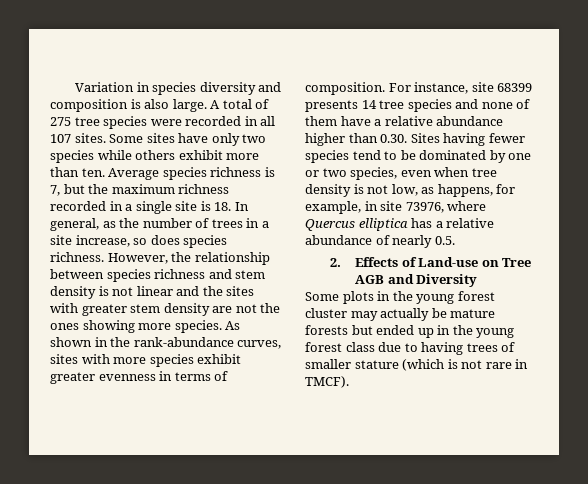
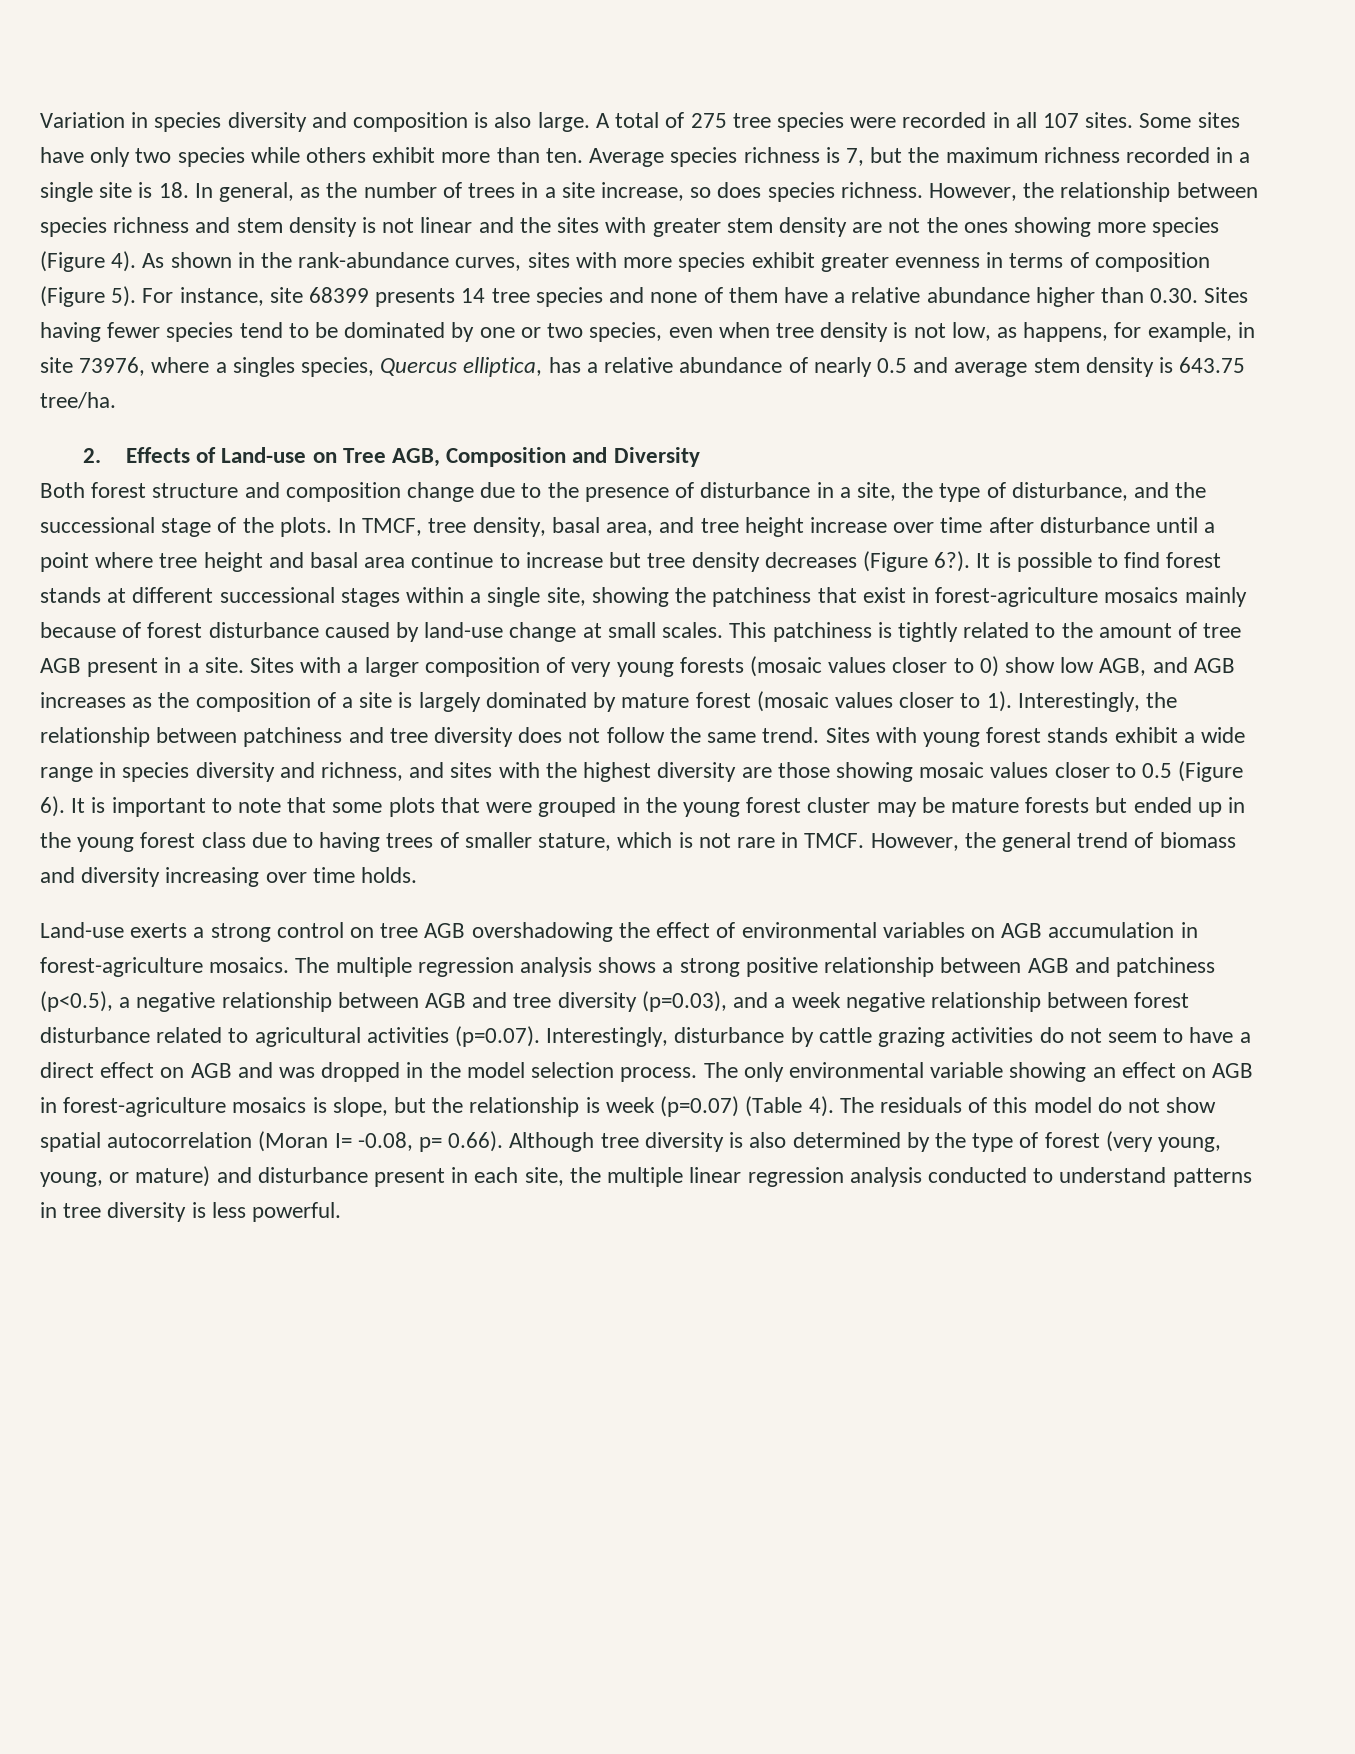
- However, the relationship between species richness and stem density is not linear and the sites with greater stem density are not the ones showing more species.
+ However, the relationship between species richness and stem density is not linear and the sites with greater stem density are not the ones showing more species (Figure 4).
- As shown in the rank-abundance curves, sites with more species exhibit greater evenness in terms of composition.
+ As shown in the rank-abundance curves, sites with more species exhibit greater evenness in terms of composition (Figure 5).
- For instance, site 68399 presents 14 tree species and none of them have a relative abundance higher than 0.30. Sites having fewer species tend to be dominated by one or two species, even when tree density is not low, as happens, for example, in site 73976, where Quercus elliptica has a relative abundance of nearly 0.5.
+ For instance, site 68399 presents 14 tree species and none of them have a relative abundance higher than 0.30. Sites having fewer species tend to be dominated by one or two species, even when tree density is not low, as happens, for example, in site 73976, where a singles species, Quercus elliptica, has a relative abundance of nearly 0.5 and average stem density is 643.75 tree/ha.
- 2. Effects of Land-use on Tree AGB and Diversity
+ 2. Effects of Land-use on Tree AGB, Composition and Diversity
- Some plots in the young forest cluster may actually be mature forests but ended up in the young forest class due to having trees of smaller stature (which is not rare in TMCF).
+ Both forest structure and composition change due to the presence of disturbance in a site, the type of disturbance, and the successional stage of the plots. In TMCF, tree density, basal area, and tree height increase over time after disturbance until a point where tree height and basal area continue to increase but tree density decreases (Figure 6?). It is possible to find forest stands at different successional stages within a single site, showing the patchiness that exist in forest-agriculture mosaics mainly because of forest disturbance caused by land-use change at small scales. This patchiness is tightly related to the amount of tree AGB present in a site. Sites with a larger composition of very young forests (mosaic values closer to 0) show low AGB, and AGB increases as the composition of a site is largely dominated by mature forest (mosaic values closer to 1). Interestingly, the relationship between patchiness and tree diversity does not follow the same trend. Sites with young forest stands exhibit a wide range in species diversity and richness, and sites with the highest diversity are those showing mosaic values closer to 0.5 (Figure 6). It is important to note that some plots that were grouped in the young forest cluster may be mature forests but ended up in the young forest class due to having trees of smaller stature, which is not rare in TMCF. However, the general trend of biomass and diversity increasing over time holds.
+ Land-use exerts a strong control on tree AGB overshadowing the effect of environmental variables on AGB accumulation in forest-agriculture mosaics. The multiple regression analysis shows a strong positive relationship between AGB and patchiness (p<0.5), a negative relationship between AGB and tree diversity (p=0.03), and a week negative relationship between forest disturbance related to agricultural activities (p=0.07). Interestingly, disturbance by cattle grazing activities do not seem to have a direct effect on AGB and was dropped in the model selection process. The only environmental variable showing an effect on AGB in forest-agriculture mosaics is slope, but the relationship is week (p=0.07) (Table 4). The residuals of this model do not show spatial autocorrelation (Moran I= -0.08, p= 0.66). Although tree diversity is also determined by the type of forest (very young, young, or mature) and disturbance present in each site, the multiple linear regression analysis conducted to understand patterns in tree diversity is less powerful.

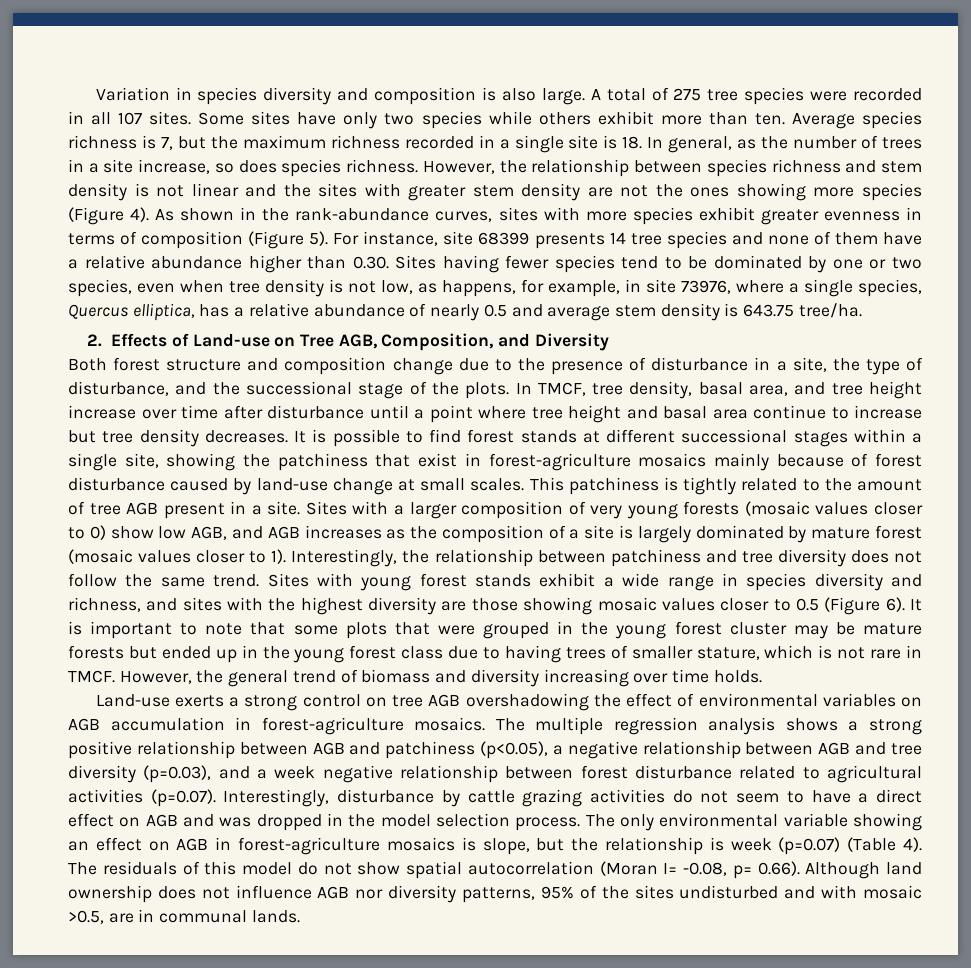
- For instance, site 68399 presents 14 tree species and none of them have a relative abundance higher than 0.30. Sites having fewer species tend to be dominated by one or two species, even when tree density is not low, as happens, for example, in site 73976, where a singles species, Quercus elliptica, has a relative abundance of nearly 0.5 and average stem density is 643.75 tree/ha.
+ For instance, site 68399 presents 14 tree species and none of them have a relative abundance higher than 0.30. Sites having fewer species tend to be dominated by one or two species, even when tree density is not low, as happens, for example, in site 73976, where a single species, Quercus elliptica, has a relative abundance of nearly 0.5 and average stem density is 643.75 tree/ha.
- 2. Effects of Land-use on Tree AGB, Composition and Diversity
+ 2. Effects of Land-use on Tree AGB, Composition, and Diversity
- In TMCF, tree density, basal area, and tree height increase over time after disturbance until a point where tree height and basal area continue to increase but tree density decreases (Figure 6?).
+ In TMCF, tree density, basal area, and tree height increase over time after disturbance until a point where tree height and basal area continue to increase but tree density decreases.
- The multiple regression analysis shows a strong positive relationship between AGB and patchiness (p<0.5), a negative relationship between AGB and tree diversity (p=0.03), and a week negative relationship between forest disturbance related to agricultural activities (p=0.07). Interestingly, disturbance by cattle grazing activities do not seem to have a direct effect on AGB and was dropped in the model selection process.
+ The multiple regression analysis shows a strong positive relationship between AGB and patchiness (p<0.05), a negative relationship between AGB and tree diversity (p=0.03), and a week negative relationship between forest disturbance related to agricultural activities (p=0.07). Interestingly, disturbance by cattle grazing activities do not seem to have a direct effect on AGB and was dropped in the model selection process.
- The residuals of this model do not show spatial autocorrelation (Moran I= -0.08, p= 0.66). Although tree diversity is also determined by the type of forest (very young, young, or mature) and disturbance present in each site, the multiple linear regression analysis conducted to understand patterns in tree diversity is less powerful.
+ The residuals of this model do not show spatial autocorrelation (Moran I= -0.08, p= 0.66). Although land ownership does not influence AGB nor diversity patterns, 95% of the sites undisturbed and with mosaic >0.5, are in communal lands.

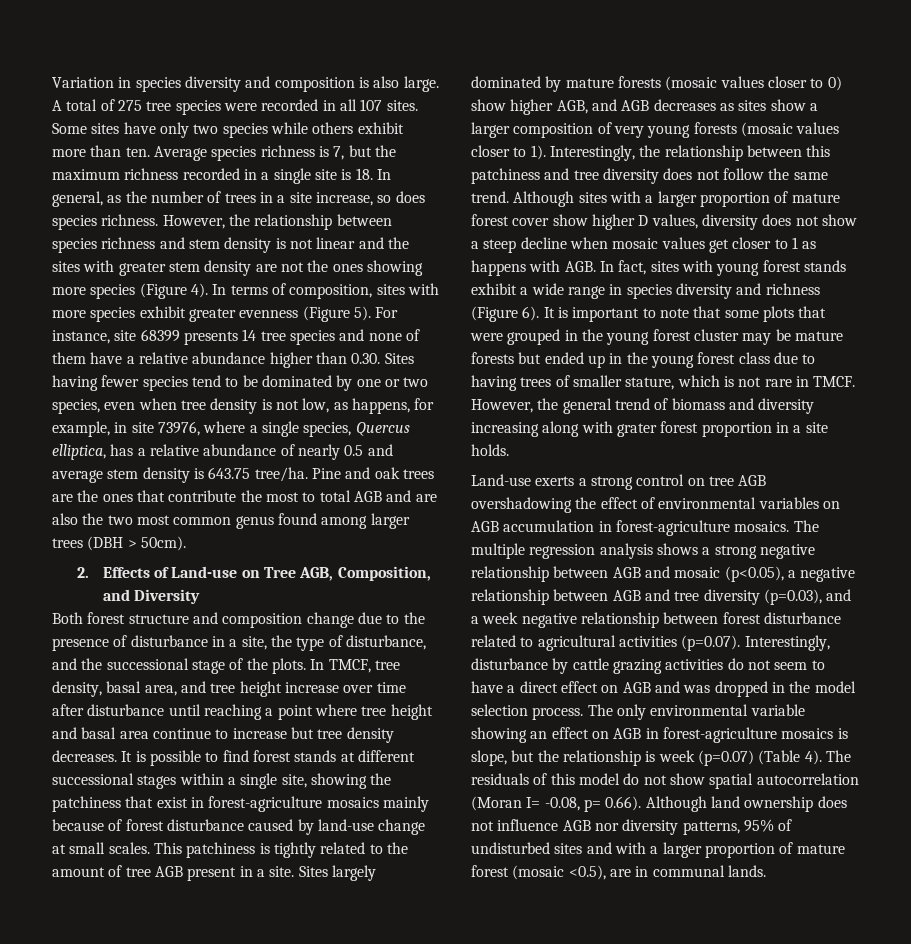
- As shown in the rank-abundance curves, sites with more species exhibit greater evenness in terms of composition (Figure 5).
+ In terms of composition, sites with more species exhibit greater evenness (Figure 5).
+ Pine and oak trees are the ones that contribute the most to total AGB and are also the two most common genus found among larger trees (DBH > 50cm).
- In TMCF, tree density, basal area, and tree height increase over time after disturbance until a point where tree height and basal area continue to increase but tree density decreases.
+ In TMCF, tree density, basal area, and tree height increase over time after disturbance until reaching a point where tree height and basal area continue to increase but tree density decreases.
- Sites with a larger composition of very young forests (mosaic values closer to 0) show low AGB, and AGB increases as the composition of a site is largely dominated by mature forest (mosaic values closer to 1).
+ Sites largely dominated by mature forests (mosaic values closer to 0) show higher AGB, and AGB decreases as sites show a larger composition of very young forests (mosaic values closer to 1).
- Interestingly, the relationship between patchiness and tree diversity does not follow the same trend.
+ Interestingly, the relationship between this patchiness and tree diversity does not follow the same trend.
- Sites with young forest stands exhibit a wide range in species diversity and richness, and sites with the highest diversity are those showing mosaic values closer to 0.5 (Figure 6).
+ Although sites with a larger proportion of mature forest cover show higher D values, diversity does not show a steep decline when mosaic values get closer to 1 as happens with AGB. In fact, sites with young forest stands exhibit a wide range in species diversity and richness (Figure 6).
- However, the general trend of biomass and diversity increasing over time holds.
+ However, the general trend of biomass and diversity increasing along with grater forest proportion in a site holds.
- The multiple regression analysis shows a strong positive relationship between AGB and patchiness (p<0.05), a negative relationship between AGB and tree diversity (p=0.03), and a week negative relationship between forest disturbance related to agricultural activities (p=0.07). Interestingly, disturbance by cattle grazing activities do not seem to have a direct effect on AGB and was dropped in the model selection process.
+ The multiple regression analysis shows a strong negative relationship between AGB and mosaic (p<0.05), a negative relationship between AGB and tree diversity (p=0.03), and a week negative relationship between forest disturbance related to agricultural activities (p=0.07). Interestingly, disturbance by cattle grazing activities do not seem to have a direct effect on AGB and was dropped in the model selection process.
- The residuals of this model do not show spatial autocorrelation (Moran I= -0.08, p= 0.66). Although land ownership does not influence AGB nor diversity patterns, 95% of the sites undisturbed and with mosaic >0.5, are in communal lands.
+ The residuals of this model do not show spatial autocorrelation (Moran I= -0.08, p= 0.66). Although land ownership does not influence AGB nor diversity patterns, 95% of undisturbed sites and with a larger proportion of mature forest (mosaic <0.5), are in communal lands.

